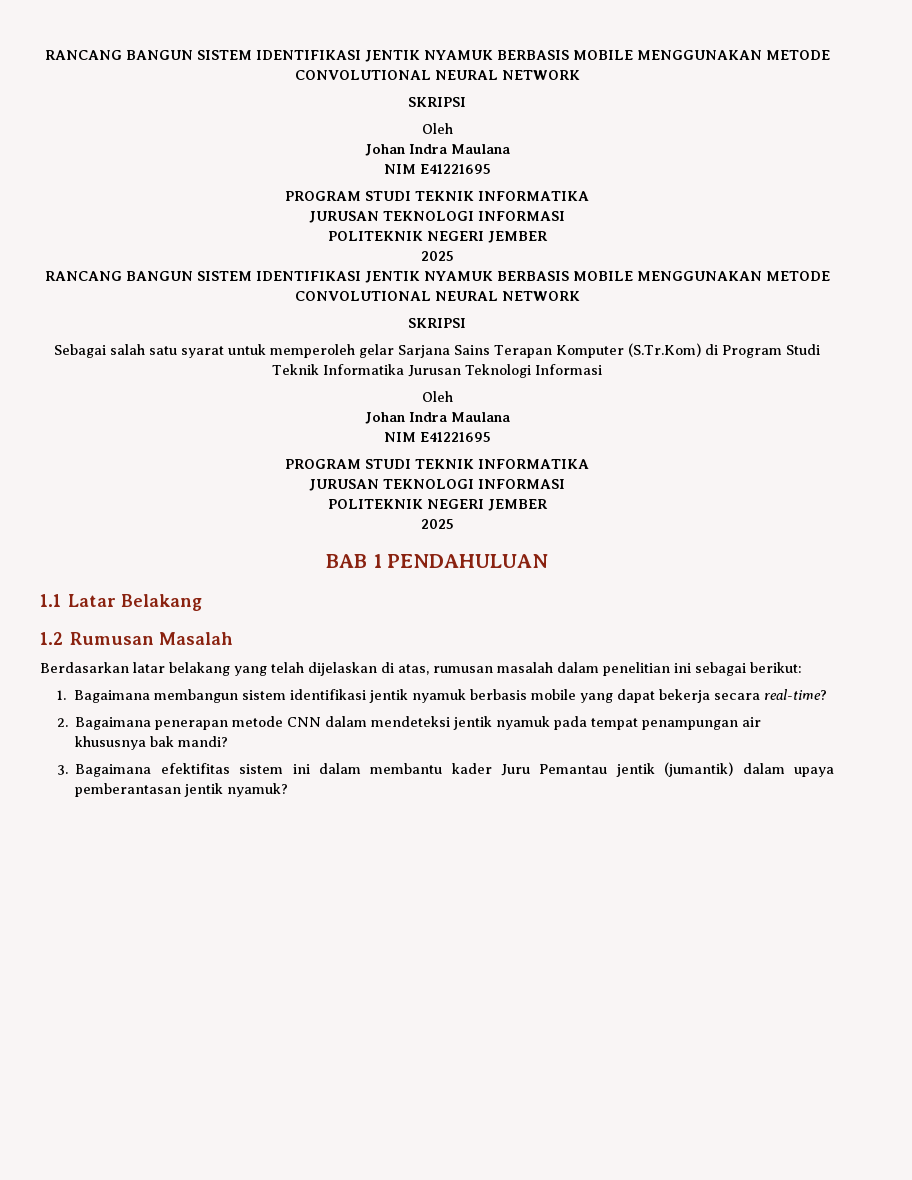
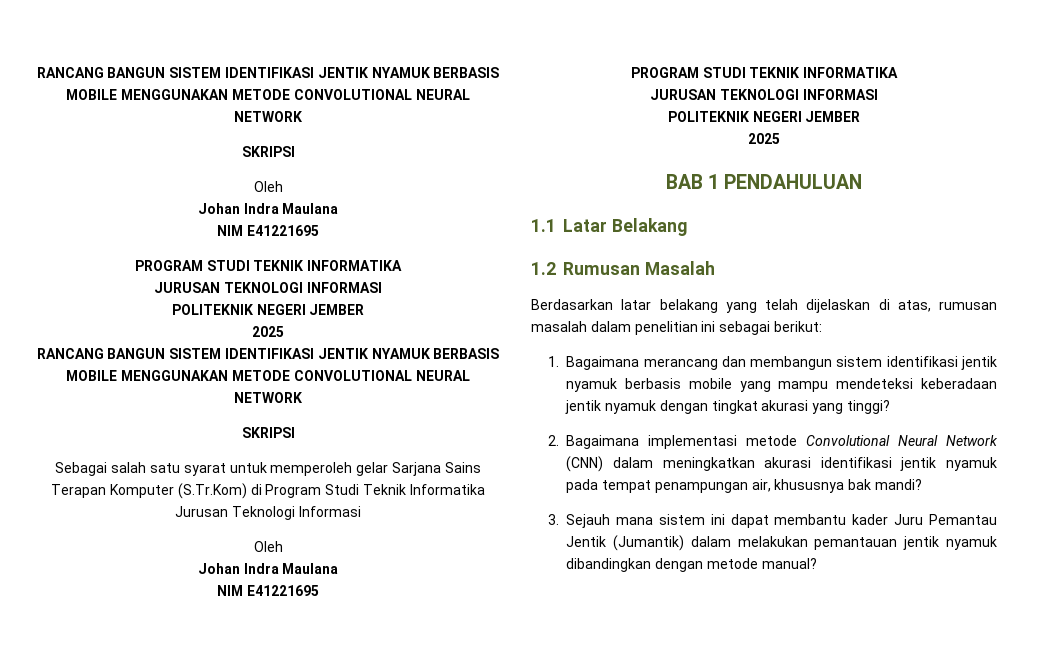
- 1. Bagaimana membangun sistem identifikasi jentik nyamuk berbasis mobile yang dapat bekerja secara real-time?
- 2. Bagaimana penerapan metode CNN dalam mendeteksi jentik nyamuk pada tempat penampungan air khususnya bak mandi?
+ 1. Bagaimana merancang dan membangun sistem identifikasi jentik nyamuk berbasis mobile yang mampu mendeteksi keberadaan jentik nyamuk dengan tingkat akurasi yang tinggi?
+ 2. Bagaimana implementasi metode Convolutional Neural Network (CNN) dalam meningkatkan akurasi identifikasi jentik nyamuk pada tempat penampungan air, khususnya bak mandi?
- 3. Bagaimana efektifitas sistem ini dalam membantu kader Juru Pemantau jentik (jumantik) dalam upaya pemberantasan jentik nyamuk?
+ 3. Sejauh mana sistem ini dapat membantu kader Juru Pemantau Jentik (Jumantik) dalam melakukan pemantauan jentik nyamuk dibandingkan dengan metode manual?

